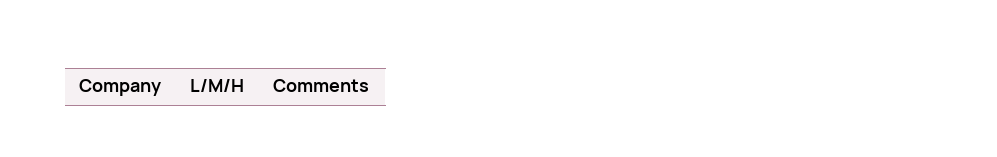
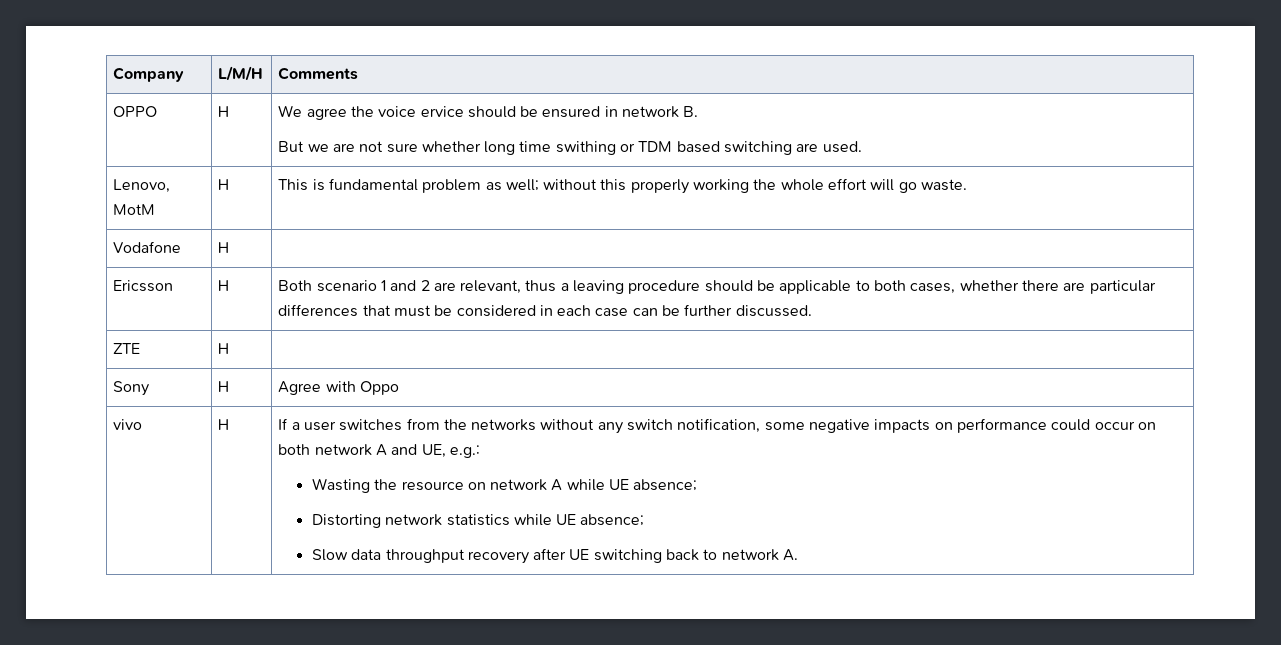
+ OPPO | H | We agree the voice ervice should be ensured in network B.
+ But we are not sure whether long time swithing or TDM based switching are used.
+ Lenovo, MotM | H | This is fundamental problem as well; without this properly working the whole effort will go waste.
+ Vodafone | H |
+ Ericsson | H | Both scenario 1 and 2 are relevant, thus a leaving procedure should be applicable to both cases, whether there are particular differences that must be considered in each case can be further discussed.
+ ZTE | H |
+ Sony | H | Agree with Oppo
+ vivo | H | If a user switches from the networks without any switch notification, some negative impacts on performance could occur on both network A and UE, e.g.:
+ Wasting the resource on network A while UE absence;
+ Distorting network statistics while UE absence;
+ Slow data throughput recovery after UE switching back to network A.

